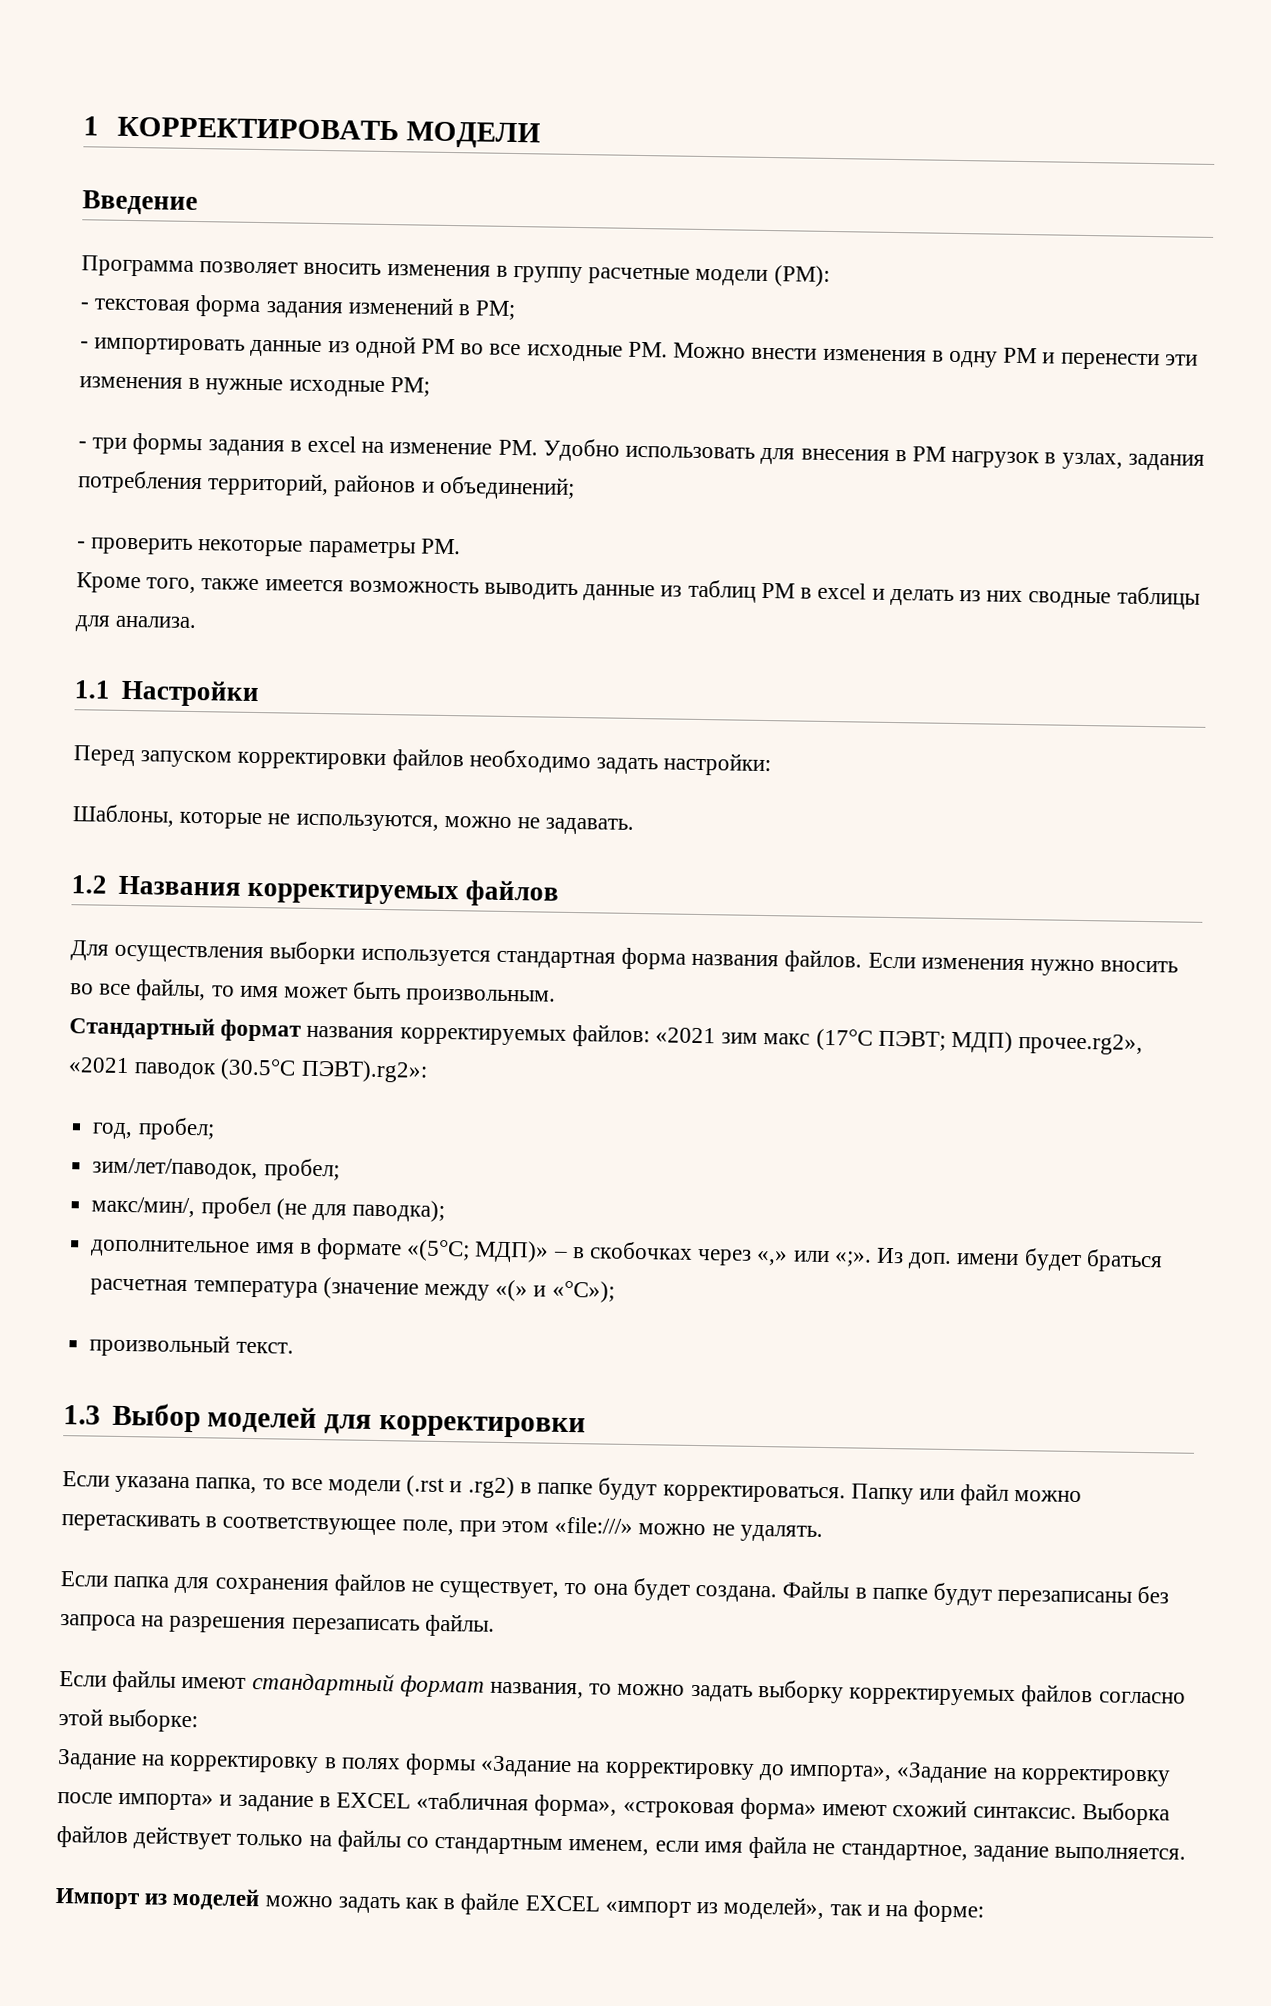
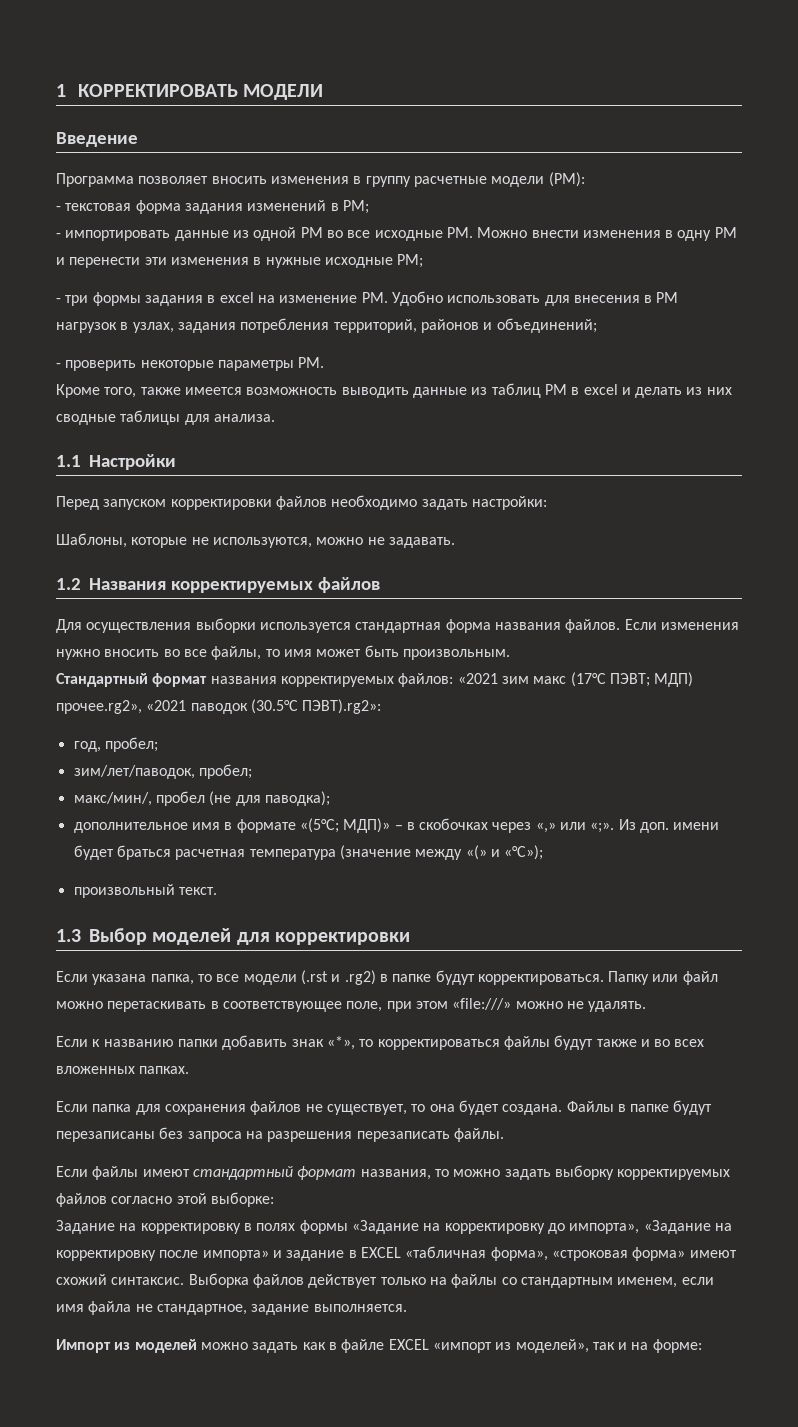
+ Если к названию папки добавить знак «*», то корректироваться файлы будут также и во всех вложенных папках.

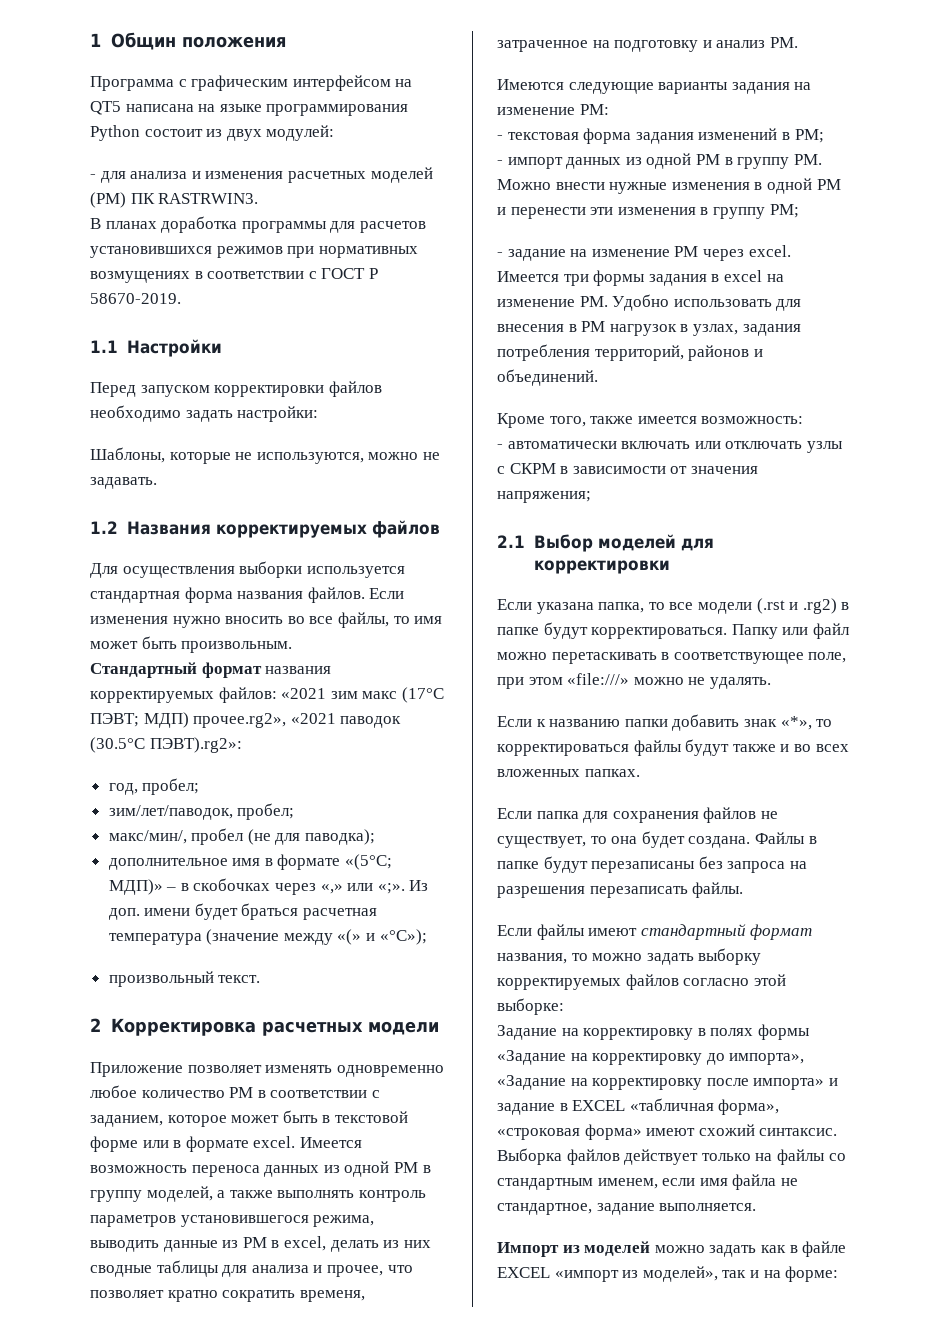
- 1 КОРРЕКТИРОВАТЬ МОДЕЛИ
- Введение
- Программа позволяет вносить изменения в группу расчетные модели (РМ):
- - текстовая форма задания изменений в РМ;
- - импортировать данные из одной РМ во все исходные РМ. Можно внести изменения в одну РМ и перенести эти изменения в нужные исходные РМ;
- - три формы задания в excel на изменение РМ. Удобно использовать для внесения в РМ нагрузок в узлах, задания потребления территорий, районов и объединений;
- - проверить некоторые параметры РМ.
- Кроме того, также имеется возможность выводить данные из таблиц РМ в excel и делать из них сводные таблицы для анализа.
+ 1 Общин положения
+ Программа с графическим интерфейсом на QT5 написана на языке программирования Python состоит из двух модулей:
+ - для анализа и изменения расчетных моделей (РМ) ПК RASTRWIN3.
+ В планах доработка программы для расчетов установившихся режимов при нормативных возмущениях в соответствии с ГОСТ Р 58670-2019.
- 1.3 Выбор моделей для корректировки
+ 2 Корректировка расчетных модели
+ Приложение позволяет изменять одновременно любое количество РМ в соответствии с заданием, которое может быть в текстовой форме или в формате excel. Имеется возможность переноса данных из одной РМ в группу моделей, а также выполнять контроль параметров установившегося режима, выводить данные из РМ в excel, делать из них сводные таблицы для анализа и прочее, что позволяет кратно сократить временя, затраченное на подготовку и анализ РМ.
+ Имеются следующие варианты задания на изменение РМ:
+ - текстовая форма задания изменений в РМ;
+ - импорт данных из одной РМ в группу РМ. Можно внести нужные изменения в одной РМ и перенести эти изменения в группу РМ;
+ - задание на изменение РМ через excel. Имеется три формы задания в excel на изменение РМ. Удобно использовать для внесения в РМ нагрузок в узлах, задания потребления территорий, районов и объединений.
+ Кроме того, также имеется возможность:
+ - автоматически включать или отключать узлы с СКРМ в зависимости от значения напряжения;
+ 2.1 Выбор моделей для корректировки

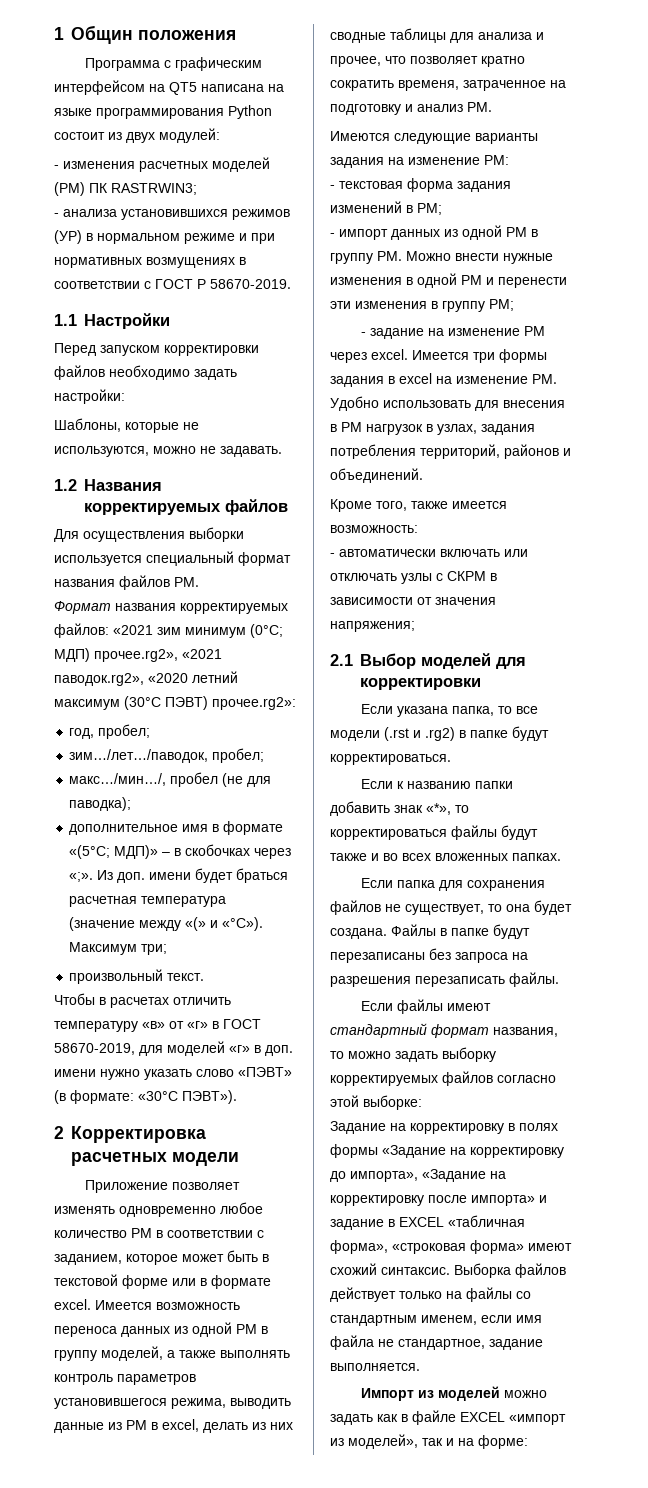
- - для анализа и изменения расчетных моделей (РМ) ПК RASTRWIN3.
- В планах доработка программы для расчетов установившихся режимов при нормативных возмущениях в соответствии с ГОСТ Р 58670-2019.
+ - изменения расчетных моделей (РМ) ПК RASTRWIN3;
+ - анализа установившихся режимов (УР) в нормальном режиме и при нормативных возмущениях в соответствии с ГОСТ Р 58670-2019.
- Для осуществления выборки используется стандартная форма названия файлов. Если изменения нужно вносить во все файлы, то имя может быть произвольным.
- Стандартный формат названия корректируемых файлов: «2021 зим макс (17°C ПЭВТ; МДП) прочее.rg2», «2021 паводок (30.5°C ПЭВТ).rg2»:
+ Для осуществления выборки используется специальный формат названия файлов РМ.
+ Формат названия корректируемых файлов: «2021 зим минимум (0°C; МДП) прочее.rg2», «2021 паводок.rg2», «2020 летний максимум (30°C ПЭВТ) прочее.rg2»:
- зим/лет/паводок, пробел;
- макс/мин/, пробел (не для паводка);
+ зим…/лет…/паводок, пробел;
+ макс…/мин…/, пробел (не для паводка);
- дополнительное имя в формате «(5°C; МДП)» – в скобочках через «,» или «;».
+ дополнительное имя в формате «(5°C; МДП)» – в скобочках через «;».
- Из доп. имени будет браться расчетная температура (значение между «(» и «°C»);
+ Из доп. имени будет браться расчетная температура (значение между «(» и «°C»). Максимум три;
+ Чтобы в расчетах отличить температуру «в» от «г» в ГОСТ 58670-2019, для моделей «г» в доп. имени нужно указать слово «ПЭВТ» (в формате: «30°C ПЭВТ»).
- Папку или файл можно перетаскивать в соответствующее поле, при этом «file:///» можно не удалять.

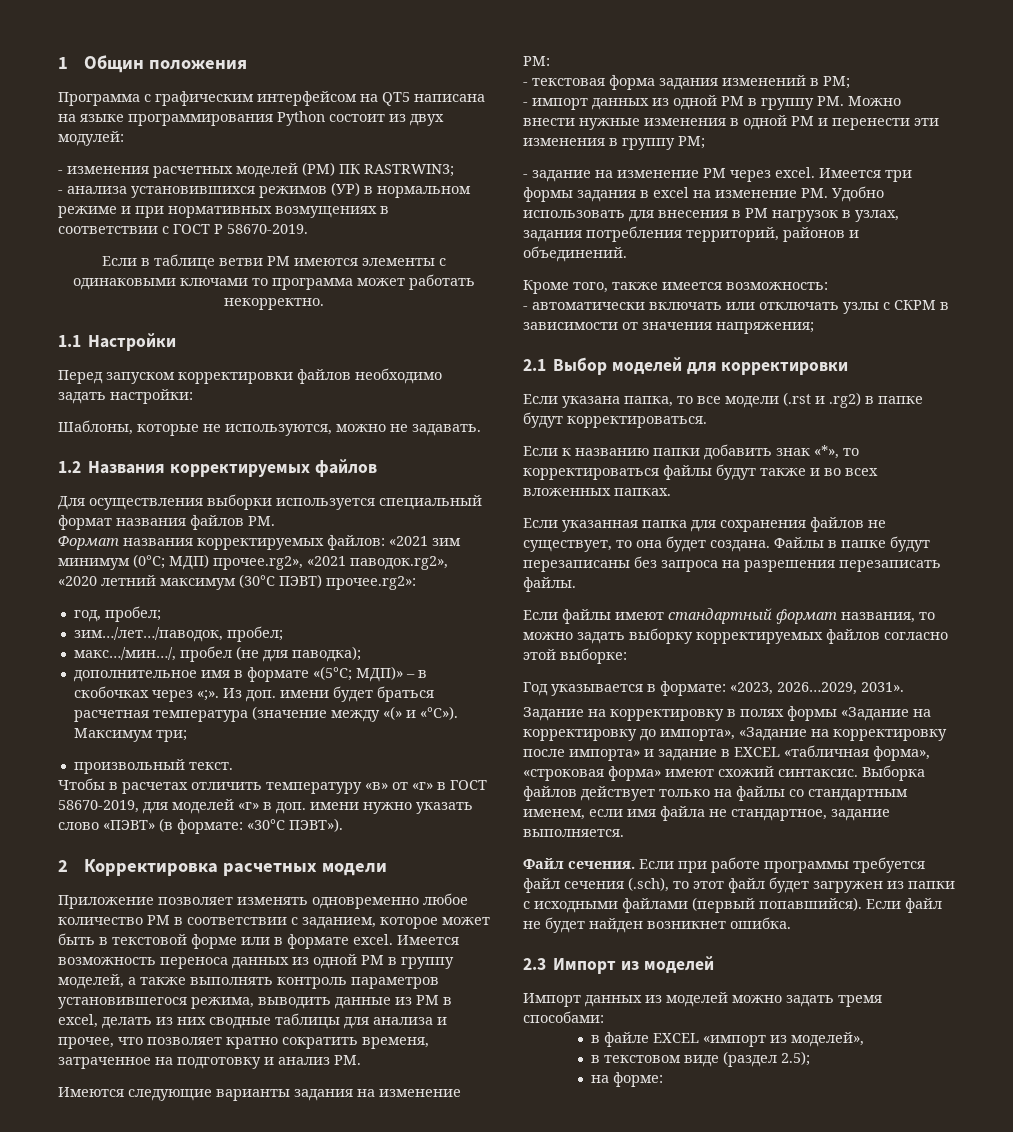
+ Если в таблице ветви РМ имеются элементы с одинаковыми ключами то программа может работать некорректно.
- Если папка для сохранения файлов не существует, то она будет создана.
+ Если указанная папка для сохранения файлов не существует, то она будет создана.
+ Год указывается в формате: «2023, 2026…2029, 2031».
- Импорт из моделей можно задать как в файле EXCEL «импорт из моделей», так и на форме:
+ Файл сечения. Если при работе программы требуется файл сечения (.sch), то этот файл будет загружен из папки с исходными файлами (первый попавшийся). Если файл не будет найден возникнет ошибка.
+ 2.3 Импорт из моделей
+ Импорт данных из моделей можно задать тремя способами:
+ в файле EXCEL «импорт из моделей»,
+ в текстовом виде (раздел 2.5);
+ на форме:

